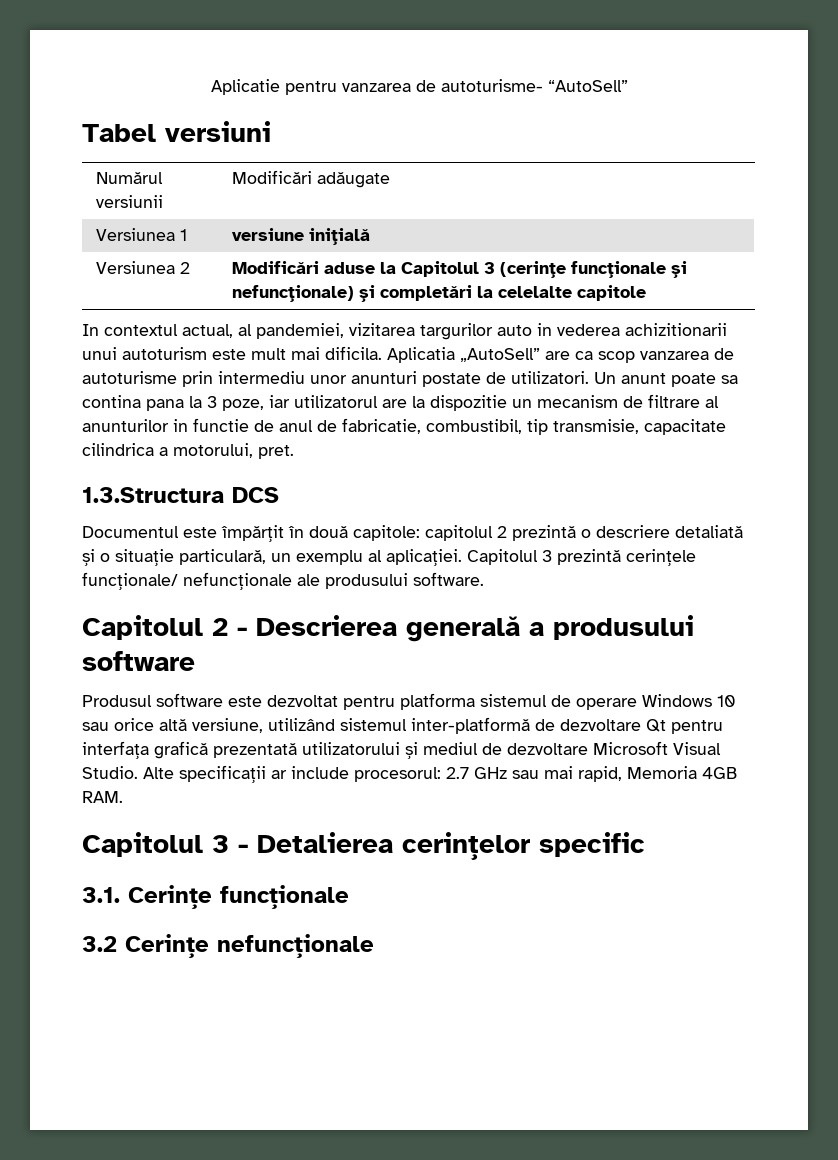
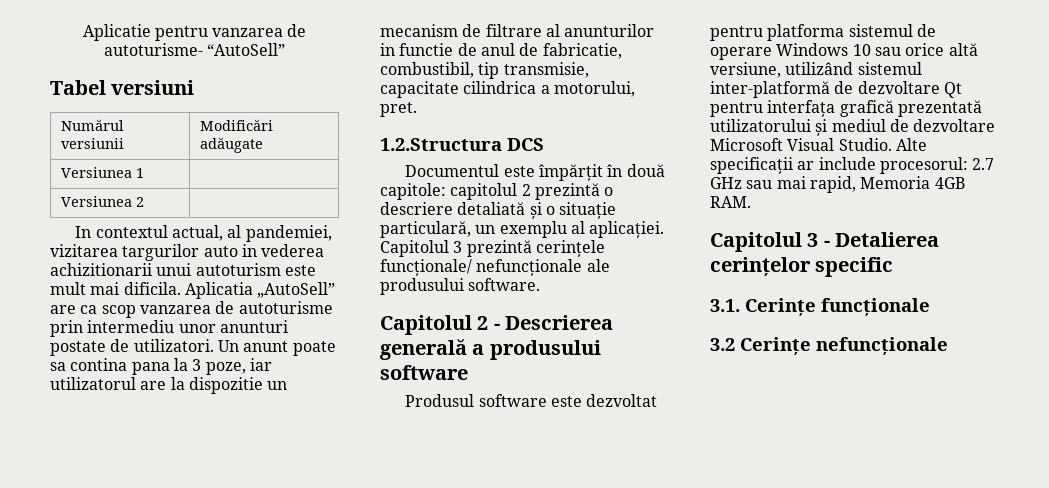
- Versiunea 1 | versiune inițială
+ Versiunea 1 |
- Versiunea 2 | Modificări aduse la Capitolul 3 (cerințe funcționale și nefuncționale) și completări la celelalte capitole
+ Versiunea 2 |
- 1.3.Structura DCS
+ 1.2.Structura DCS

